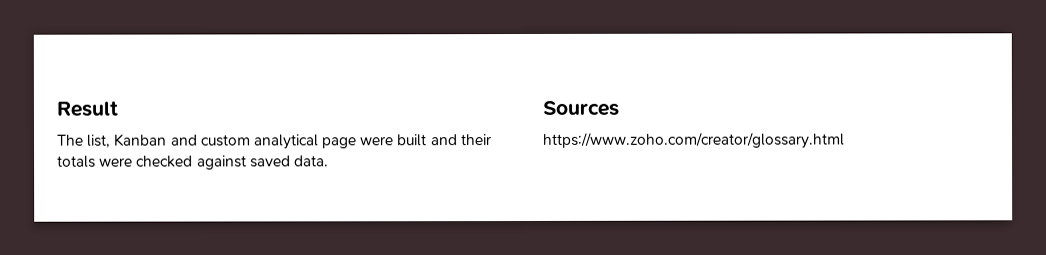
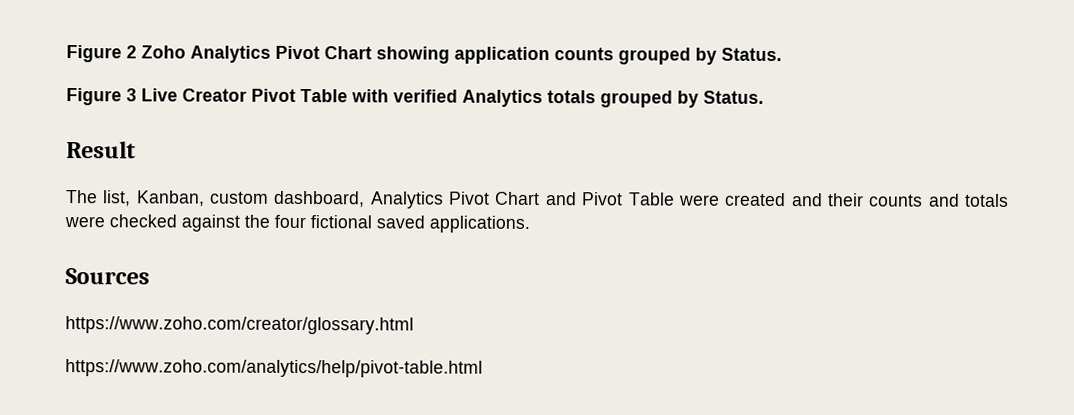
+ Figure 2 Zoho Analytics Pivot Chart showing application counts grouped by Status.
+ Figure 3 Live Creator Pivot Table with verified Analytics totals grouped by Status.
  Result
- The list, Kanban and custom analytical page were built and their totals were checked against saved data.
+ The list, Kanban, custom dashboard, Analytics Pivot Chart and Pivot Table were created and their counts and totals were checked against the four fictional saved applications.
+ https://www.zoho.com/analytics/help/pivot-table.html

